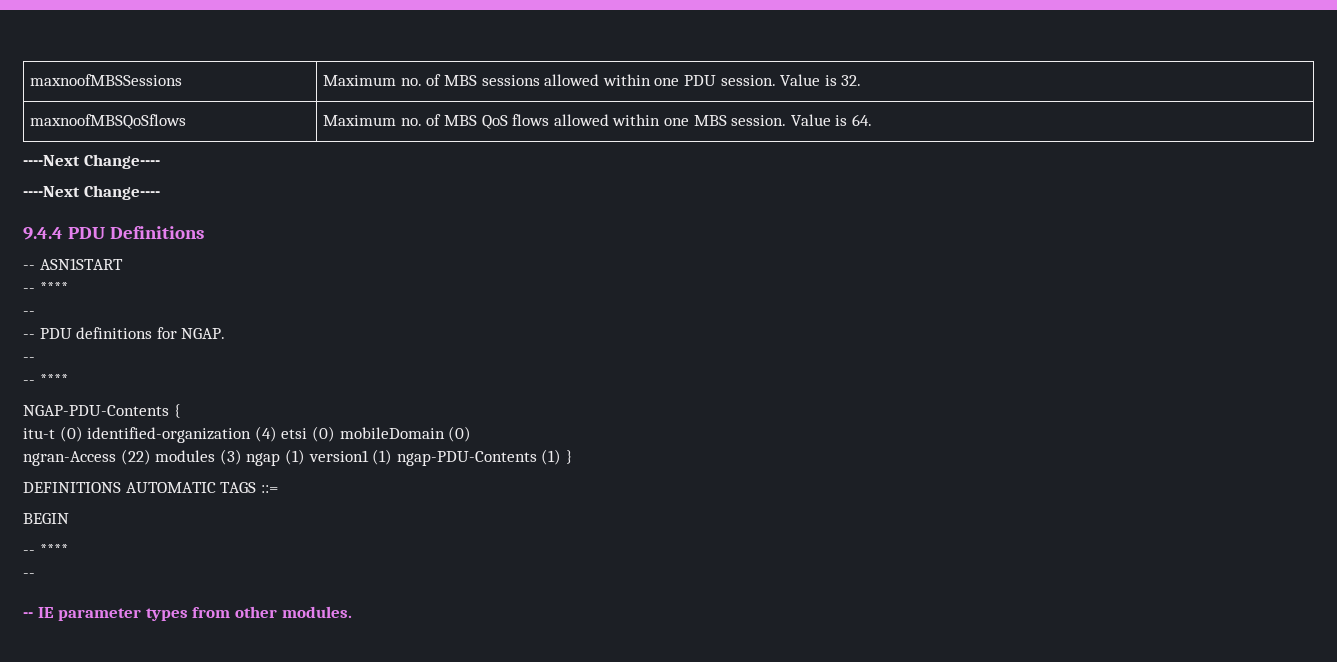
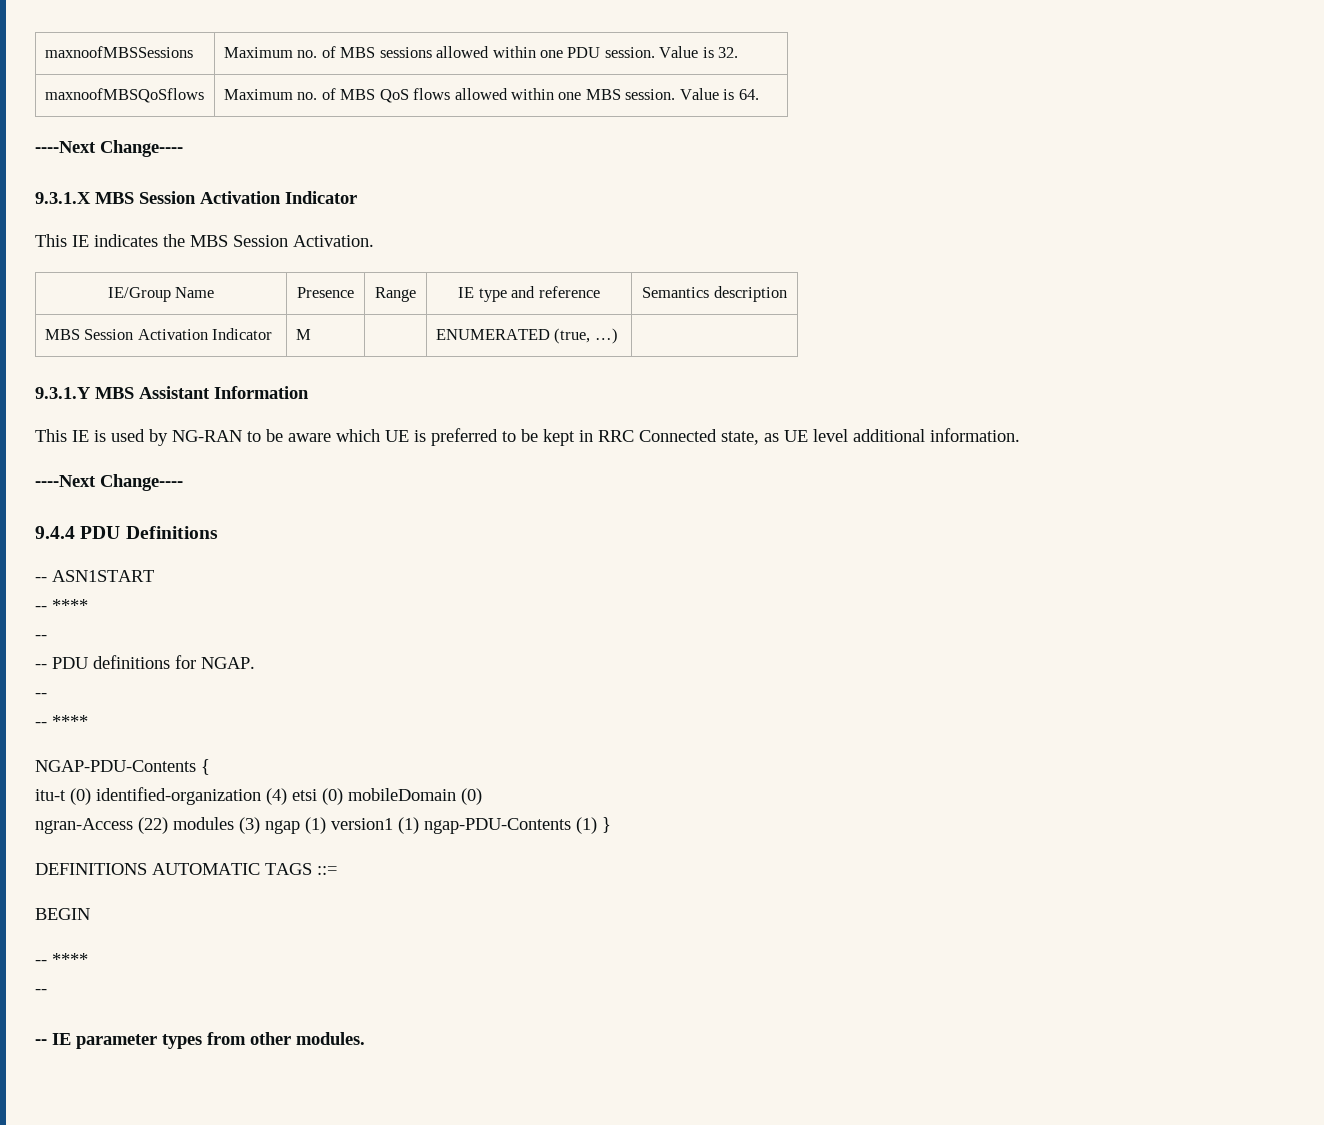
+ 9.3.1.X MBS Session Activation Indicator
+ This IE indicates the MBS Session Activation.
+ IE/Group Name | Presence | Range | IE type and reference | Semantics description
+ MBS Session Activation Indicator | M | | ENUMERATED (true, …) |
+ 9.3.1.Y MBS Assistant Information
+ This IE is used by NG-RAN to be aware which UE is preferred to be kept in RRC Connected state, as UE level additional information.

